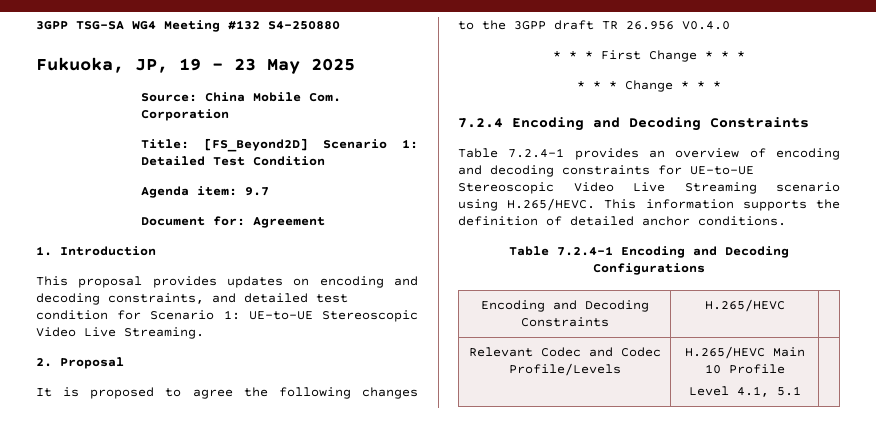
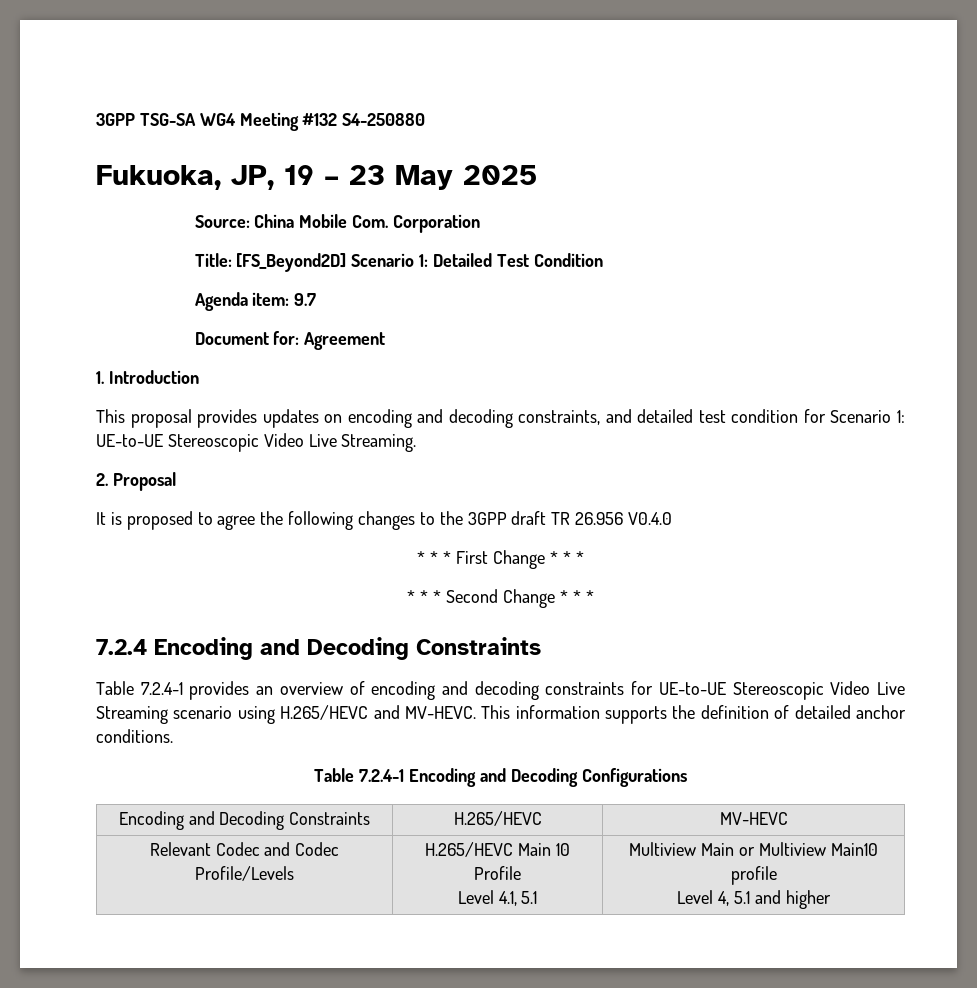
- * * * Change * * *
+ * * * Second Change * * *
- Table 7.2.4-1 provides an overview of encoding and decoding constraints for UE-to-UE Stereoscopic Video Live Streaming scenario using H.265/HEVC. This information supports the definition of detailed anchor conditions.
+ Table 7.2.4-1 provides an overview of encoding and decoding constraints for UE-to-UE Stereoscopic Video Live Streaming scenario using H.265/HEVC and MV-HEVC. This information supports the definition of detailed anchor conditions.
- Encoding and Decoding Constraints | H.265/HEVC |
+ Encoding and Decoding Constraints | H.265/HEVC | MV-HEVC
  Relevant Codec and Codec Profile/Levels | H.265/HEVC Main 10 Profile
- Level 4.1, 5.1 |
+ Level 4.1, 5.1 | Multiview Main or Multiview Main10 profile
+ Level 4, 5.1 and higher

